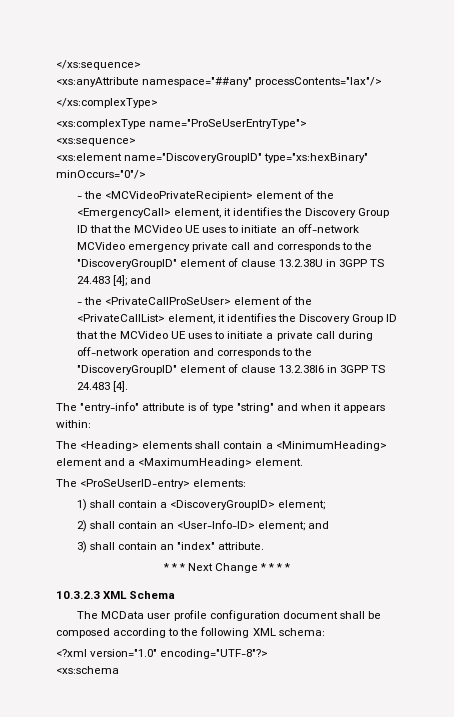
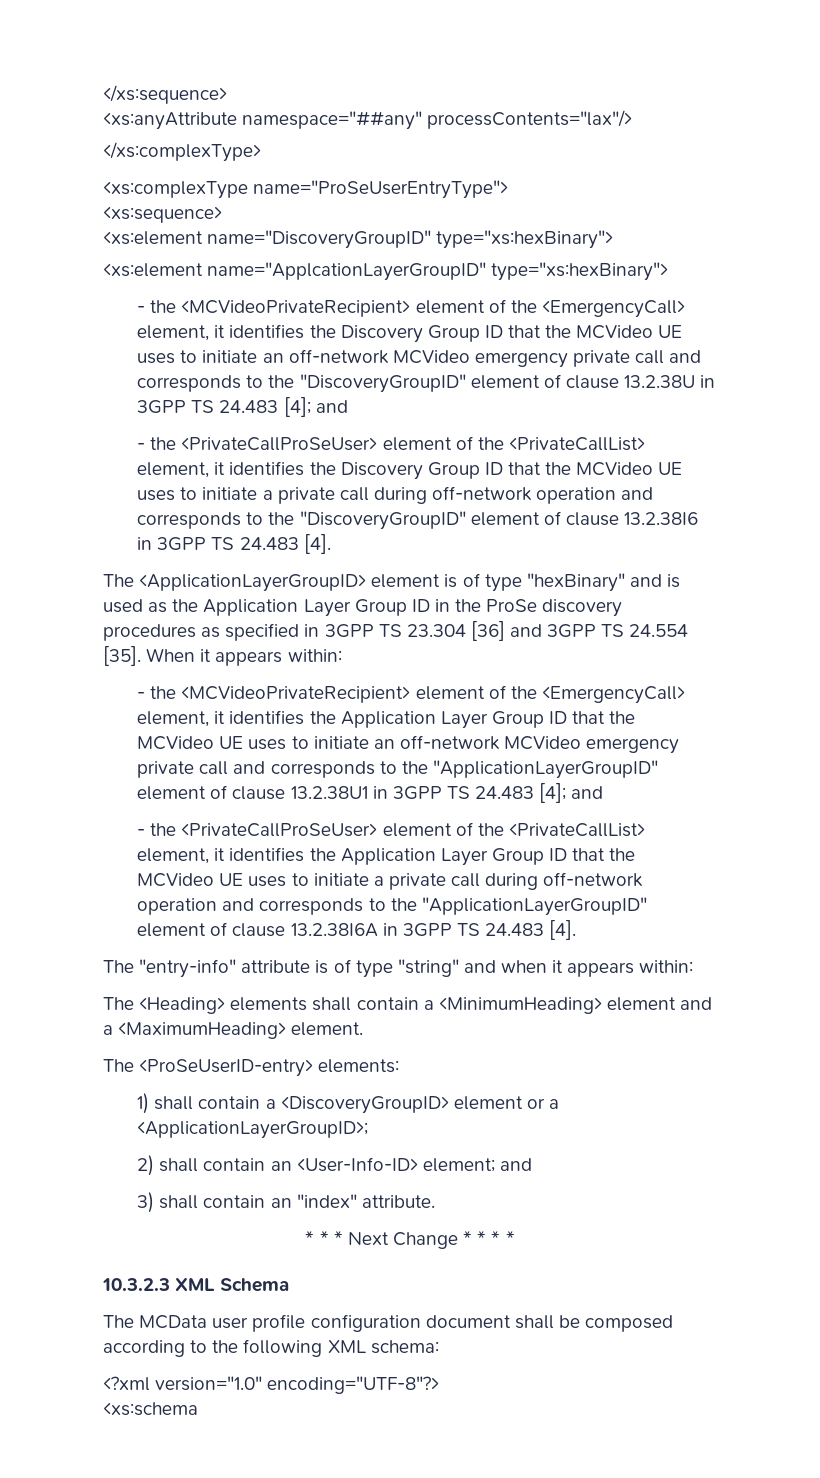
- <xs:element name="DiscoveryGroupID" type="xs:hexBinary" minOccurs="0"/>
+ <xs:element name="DiscoveryGroupID" type="xs:hexBinary">
+ <xs:element name="ApplcationLayerGroupID" type="xs:hexBinary">
+ The <ApplicationLayerGroupID> element is of type "hexBinary" and is used as the Application Layer Group ID in the ProSe discovery procedures as specified in 3GPP TS 23.304 [36] and 3GPP TS 24.554 [35]. When it appears within:
+ - the <MCVideoPrivateRecipient> element of the <EmergencyCall> element, it identifies the Application Layer Group ID that the MCVideo UE uses to initiate an off-network MCVideo emergency private call and corresponds to the "ApplicationLayerGroupID" element of clause 13.2.38U1 in 3GPP TS 24.483 [4]; and
+ - the <PrivateCallProSeUser> element of the <PrivateCallList> element, it identifies the Application Layer Group ID that the MCVideo UE uses to initiate a private call during off-network operation and corresponds to the "ApplicationLayerGroupID" element of clause 13.2.38I6A in 3GPP TS 24.483 [4].
- 1) shall contain a <DiscoveryGroupID> element;
+ 1) shall contain a <DiscoveryGroupID> element or a <ApplicationLayerGroupID>;

